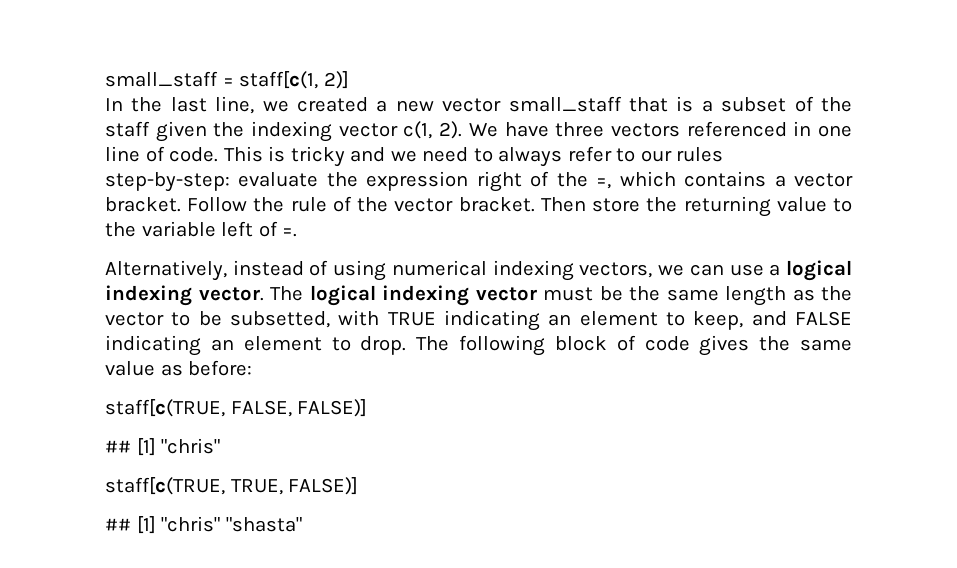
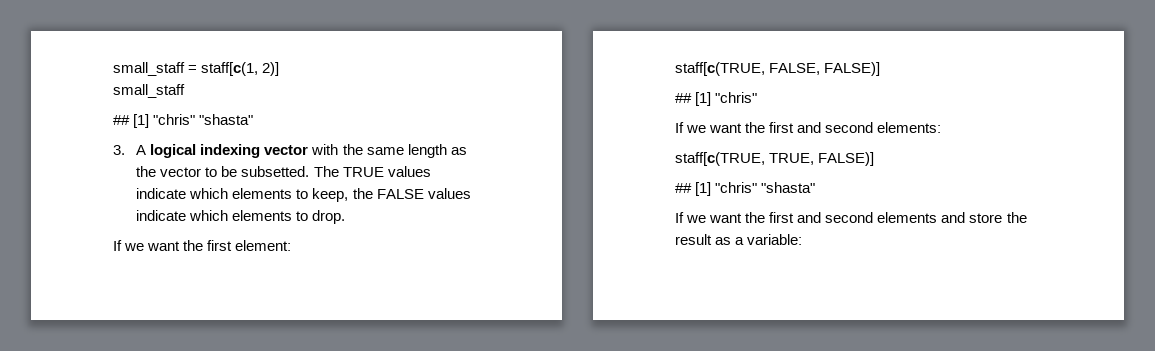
  small_staff = staff[c(1, 2)]
- In the last line, we created a new vector small_staff that is a subset of the staff given the indexing vector c(1, 2). We have three vectors referenced in one line of code. This is tricky and we need to always refer to our rules step-by-step: evaluate the expression right of the =, which contains a vector bracket. Follow the rule of the vector bracket. Then store the returning value to the variable left of =.
- Alternatively, instead of using numerical indexing vectors, we can use a logical indexing vector. The logical indexing vector must be the same length as the vector to be subsetted, with TRUE indicating an element to keep, and FALSE indicating an element to drop. The following block of code gives the same value as before:
+ small_staff
+ ## [1] "chris" "shasta"
+ 3. A logical indexing vector with the same length as the vector to be subsetted. The TRUE values indicate which elements to keep, the FALSE values indicate which elements to drop.
+ If we want the first element:
+ If we want the first and second elements:
+ If we want the first and second elements and store the result as a variable:

